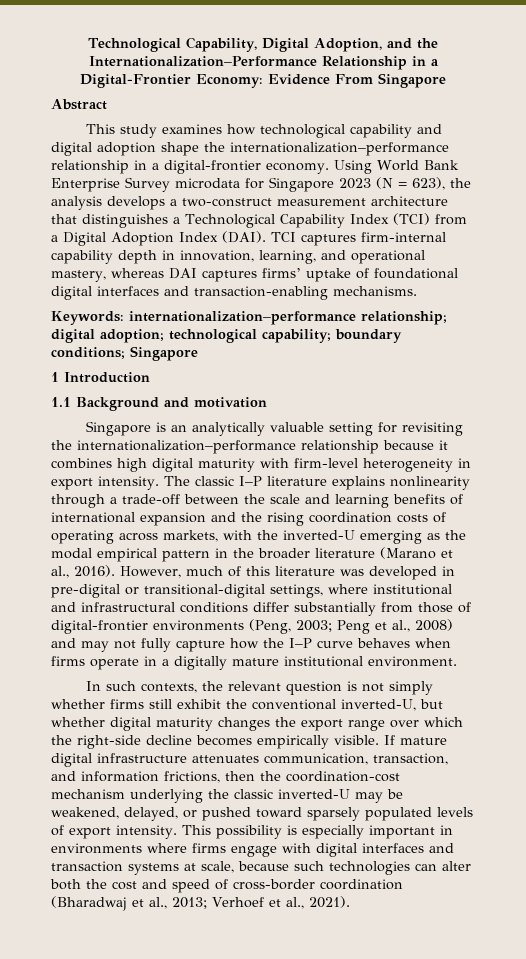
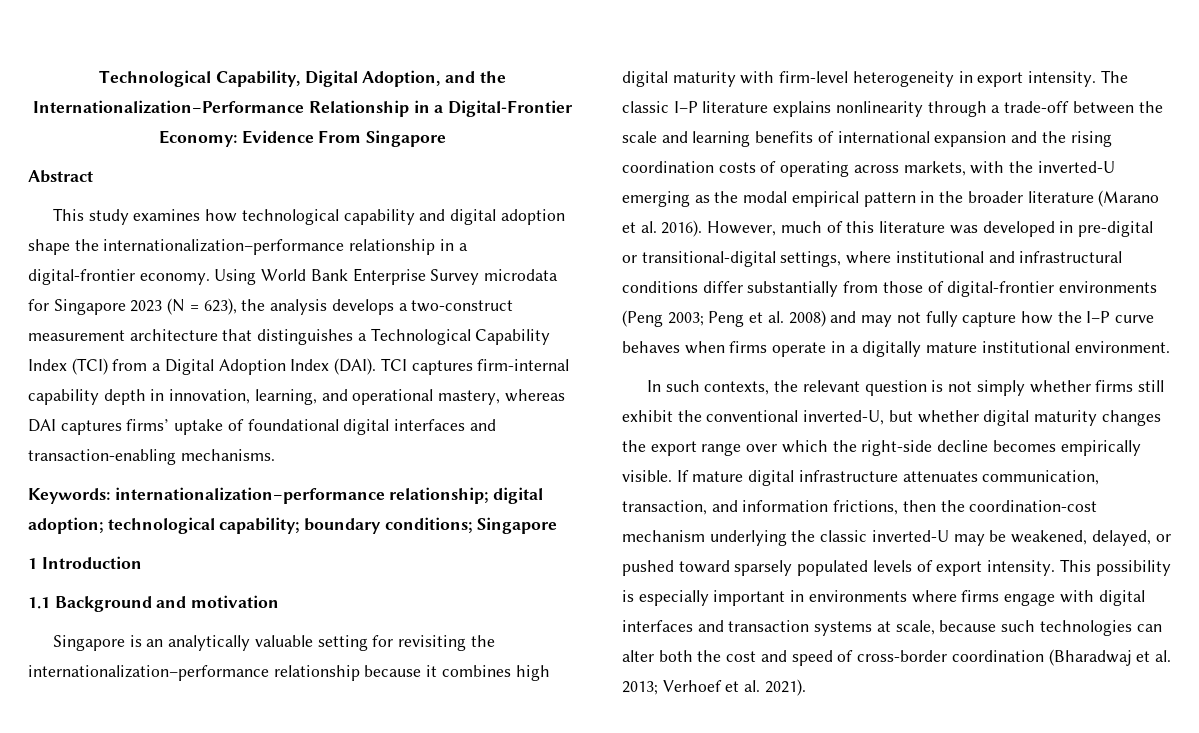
- The classic I–P literature explains nonlinearity through a trade-off between the scale and learning benefits of international expansion and the rising coordination costs of operating across markets, with the inverted-U emerging as the modal empirical pattern in the broader literature (Marano et al., 2016).
+ The classic I–P literature explains nonlinearity through a trade-off between the scale and learning benefits of international expansion and the rising coordination costs of operating across markets, with the inverted-U emerging as the modal empirical pattern in the broader literature (Marano et al. 2016).
- However, much of this literature was developed in pre-digital or transitional-digital settings, where institutional and infrastructural conditions differ substantially from those of digital-frontier environments (Peng, 2003; Peng et al., 2008) and may not fully capture how the I–P curve behaves when firms operate in a digitally mature institutional environment.
+ However, much of this literature was developed in pre-digital or transitional-digital settings, where institutional and infrastructural conditions differ substantially from those of digital-frontier environments (Peng 2003; Peng et al. 2008) and may not fully capture how the I–P curve behaves when firms operate in a digitally mature institutional environment.
- This possibility is especially important in environments where firms engage with digital interfaces and transaction systems at scale, because such technologies can alter both the cost and speed of cross-border coordination (Bharadwaj et al., 2013; Verhoef et al., 2021).
+ This possibility is especially important in environments where firms engage with digital interfaces and transaction systems at scale, because such technologies can alter both the cost and speed of cross-border coordination (Bharadwaj et al. 2013; Verhoef et al. 2021).

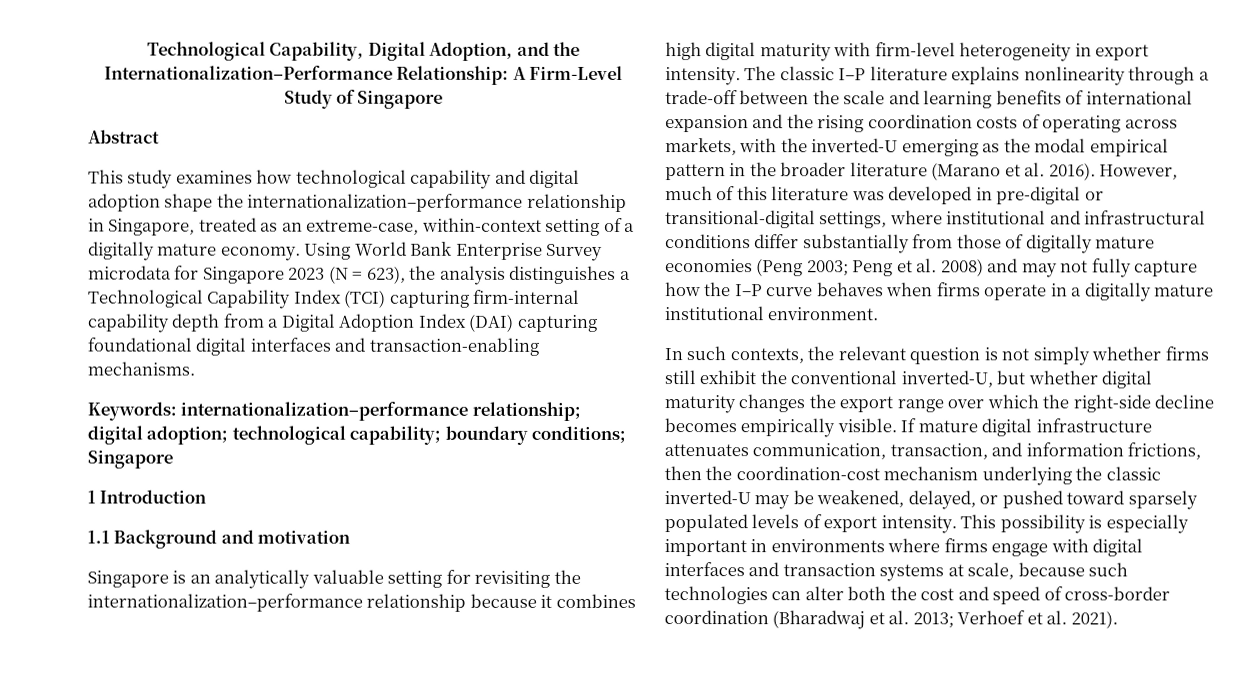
- Technological Capability, Digital Adoption, and the Internationalization–Performance Relationship in a Digital-Frontier Economy: Evidence From Singapore
+ Technological Capability, Digital Adoption, and the Internationalization–Performance Relationship: A Firm-Level Study of Singapore
- This study examines how technological capability and digital adoption shape the internationalization–performance relationship in a digital-frontier economy.
+ This study examines how technological capability and digital adoption shape the internationalization–performance relationship in Singapore, treated as an extreme-case, within-context setting of a digitally mature economy.
- Using World Bank Enterprise Survey microdata for Singapore 2023 (N = 623), the analysis develops a two-construct measurement architecture that distinguishes a Technological Capability Index (TCI) from a Digital Adoption Index (DAI). TCI captures firm-internal capability depth in innovation, learning, and operational mastery, whereas DAI captures firms’ uptake of foundational digital interfaces and transaction-enabling mechanisms.
+ Using World Bank Enterprise Survey microdata for Singapore 2023 (N = 623), the analysis distinguishes a Technological Capability Index (TCI) capturing firm-internal capability depth from a Digital Adoption Index (DAI) capturing foundational digital interfaces and transaction-enabling mechanisms.
- However, much of this literature was developed in pre-digital or transitional-digital settings, where institutional and infrastructural conditions differ substantially from those of digital-frontier environments (Peng 2003; Peng et al. 2008) and may not fully capture how the I–P curve behaves when firms operate in a digitally mature institutional environment.
+ However, much of this literature was developed in pre-digital or transitional-digital settings, where institutional and infrastructural conditions differ substantially from those of digitally mature economies (Peng 2003; Peng et al. 2008) and may not fully capture how the I–P curve behaves when firms operate in a digitally mature institutional environment.

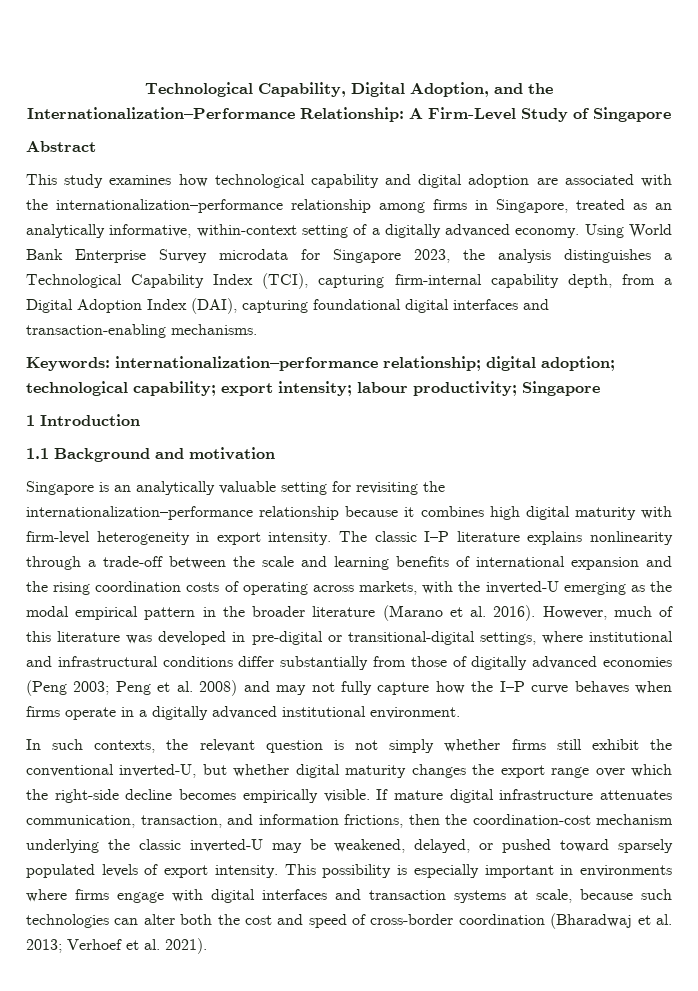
- This study examines how technological capability and digital adoption shape the internationalization–performance relationship in Singapore, treated as an extreme-case, within-context setting of a digitally mature economy.
+ This study examines how technological capability and digital adoption are associated with the internationalization–performance relationship among firms in Singapore, treated as an analytically informative, within-context setting of a digitally advanced economy.
- Using World Bank Enterprise Survey microdata for Singapore 2023 (N = 623), the analysis distinguishes a Technological Capability Index (TCI) capturing firm-internal capability depth from a Digital Adoption Index (DAI) capturing foundational digital interfaces and transaction-enabling mechanisms.
+ Using World Bank Enterprise Survey microdata for Singapore 2023, the analysis distinguishes a Technological Capability Index (TCI), capturing firm-internal capability depth, from a Digital Adoption Index (DAI), capturing foundational digital interfaces and transaction-enabling mechanisms.
- Keywords: internationalization–performance relationship; digital adoption; technological capability; boundary conditions; Singapore
+ Keywords: internationalization–performance relationship; digital adoption; technological capability; export intensity; labour productivity; Singapore
- However, much of this literature was developed in pre-digital or transitional-digital settings, where institutional and infrastructural conditions differ substantially from those of digitally mature economies (Peng 2003; Peng et al. 2008) and may not fully capture how the I–P curve behaves when firms operate in a digitally mature institutional environment.
+ However, much of this literature was developed in pre-digital or transitional-digital settings, where institutional and infrastructural conditions differ substantially from those of digitally advanced economies (Peng 2003; Peng et al. 2008) and may not fully capture how the I–P curve behaves when firms operate in a digitally advanced institutional environment.

